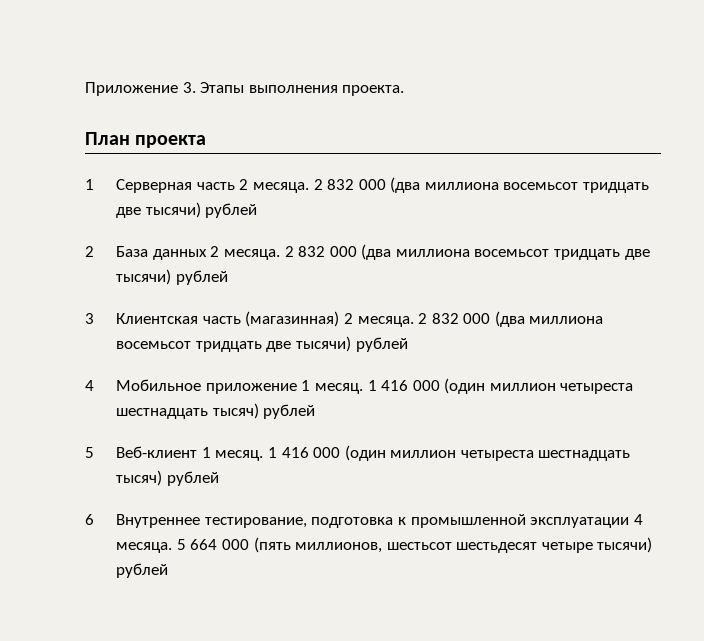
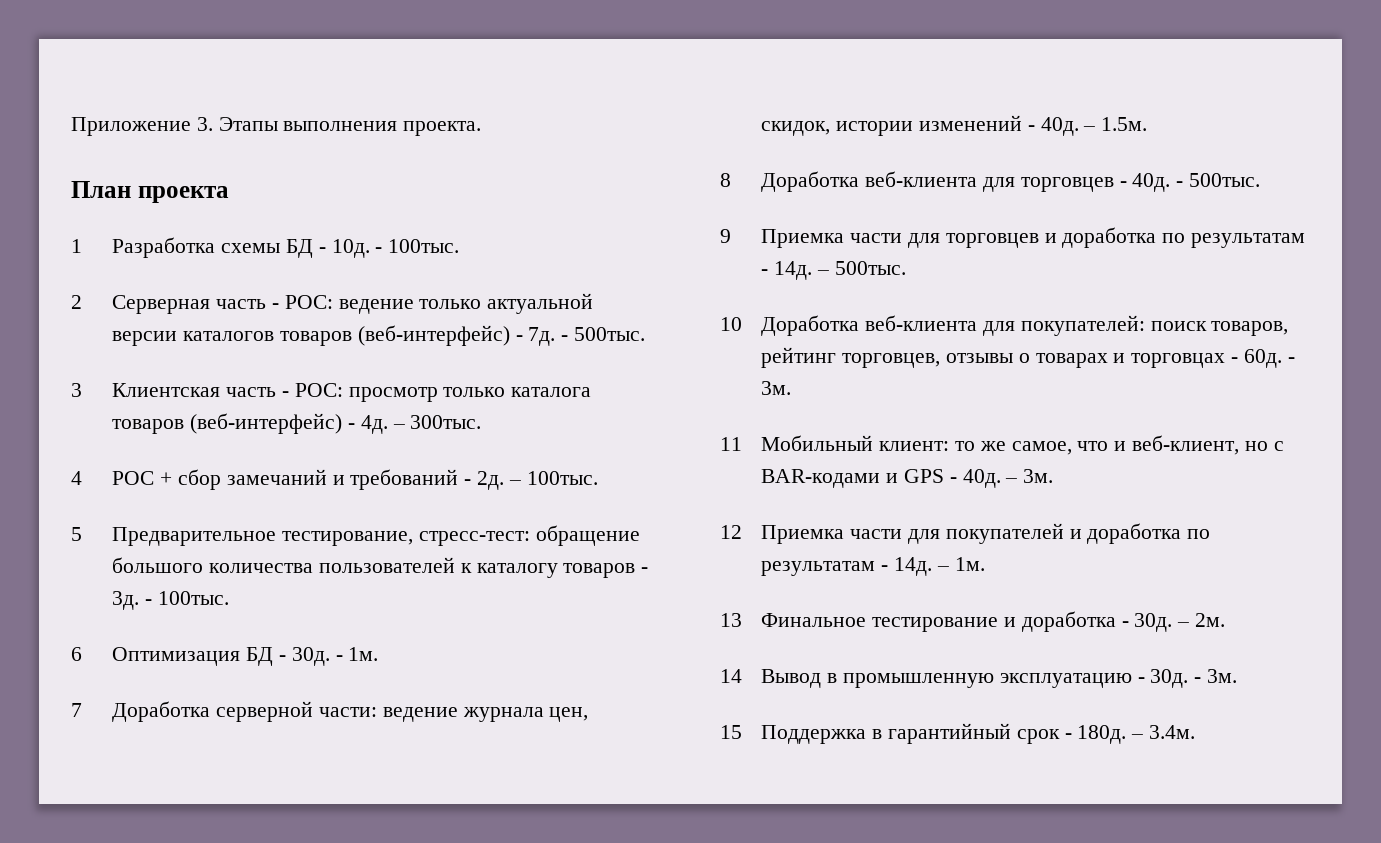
- 1 Серверная часть 2 месяца. 2 832 000 (два миллиона восемьсот тридцать две тысячи) рублей
- 2 База данных 2 месяца. 2 832 000 (два миллиона восемьсот тридцать две тысячи) рублей
- 3 Клиентская часть (магазинная) 2 месяца. 2 832 000 (два миллиона восемьсот тридцать две тысячи) рублей
- 4 Мобильное приложение 1 месяц. 1 416 000 (один миллион четыреста шестнадцать тысяч) рублей
- 5 Веб-клиент 1 месяц. 1 416 000 (один миллион четыреста шестнадцать тысяч) рублей
- 6 Внутреннее тестирование, подготовка к промышленной эксплуатации 4 месяца. 5 664 000 (пять миллионов, шестьсот шестьдесят четыре тысячи) рублей
+ 1 Разработка схемы БД - 10д. - 100тыс.
+ 2 Серверная часть - POC: ведение только актуальной версии каталогов товаров (веб-интерфейс) - 7д. - 500тыс.
+ 3 Клиентская часть - POC: просмотр только каталога товаров (веб-интерфейс) - 4д. – 300тыс.
+ 4 POC + сбор замечаний и требований - 2д. – 100тыс.
+ 5 Предварительное тестирование, стресс-тест: обращение большого количества пользователей к каталогу товаров - 3д. - 100тыс.
+ 6 Оптимизация БД - 30д. - 1м.
+ 7 Доработка серверной части: ведение журнала цен, скидок, истории изменений - 40д. – 1.5м.
+ 8 Доработка веб-клиента для торговцев - 40д. - 500тыс.
+ 9 Приемка части для торговцев и доработка по результатам - 14д. – 500тыс.
+ 10 Доработка веб-клиента для покупателей: поиск товаров, рейтинг торговцев, отзывы о товарах и торговцах - 60д. - 3м.
+ 11 Мобильный клиент: то же самое, что и веб-клиент, но с BAR-кодами и GPS - 40д. – 3м.
+ 12 Приемка части для покупателей и доработка по результатам - 14д. – 1м.
+ 13 Финальное тестирование и доработка - 30д. – 2м.
+ 14 Вывод в промышленную эксплуатацию - 30д. - 3м.
+ 15 Поддержка в гарантийный срок - 180д. – 3.4м.

